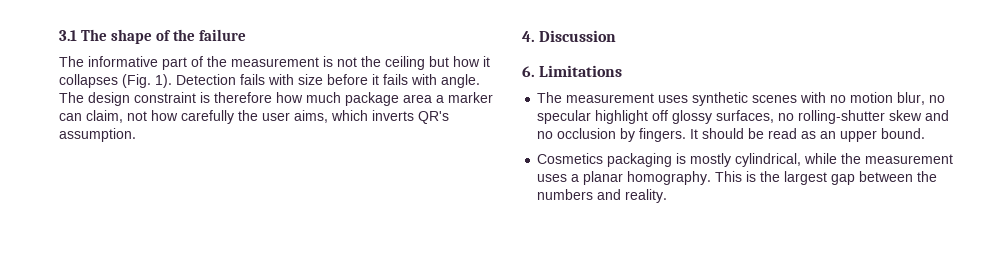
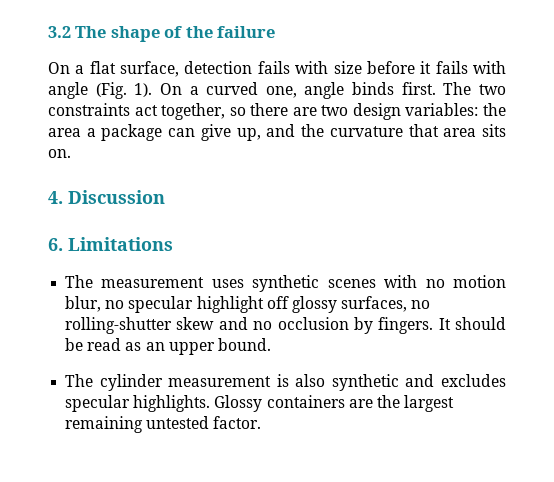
- 3.1 The shape of the failure
+ 3.2 The shape of the failure
- The informative part of the measurement is not the ceiling but how it collapses (Fig. 1). Detection fails with size before it fails with angle. The design constraint is therefore how much package area a marker can claim, not how carefully the user aims, which inverts QR's assumption.
+ On a flat surface, detection fails with size before it fails with angle (Fig. 1). On a curved one, angle binds first. The two constraints act together, so there are two design variables: the area a package can give up, and the curvature that area sits on.
- Cosmetics packaging is mostly cylindrical, while the measurement uses a planar homography. This is the largest gap between the numbers and reality.
+ The cylinder measurement is also synthetic and excludes specular highlights. Glossy containers are the largest remaining untested factor.

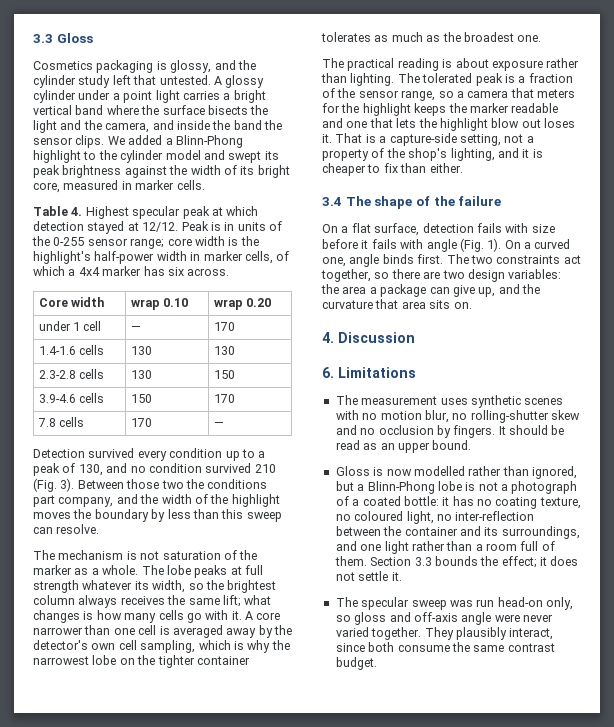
- 3.2 The shape of the failure
+ 3.3 Gloss
+ Cosmetics packaging is glossy, and the cylinder study left that untested. A glossy cylinder under a point light carries a bright vertical band where the surface bisects the light and the camera, and inside the band the sensor clips. We added a Blinn-Phong highlight to the cylinder model and swept its peak brightness against the width of its bright core, measured in marker cells.
+ Table 4. Highest specular peak at which detection stayed at 12/12. Peak is in units of the 0-255 sensor range; core width is the highlight's half-power width in marker cells, of which a 4x4 marker has six across.
+ Core width | wrap 0.10 | wrap 0.20
+ under 1 cell | — | 170
+ 1.4-1.6 cells | 130 | 130
+ 2.3-2.8 cells | 130 | 150
+ 3.9-4.6 cells | 150 | 170
+ 7.8 cells | 170 | —
+ Detection survived every condition up to a peak of 130, and no condition survived 210 (Fig. 3). Between those two the conditions part company, and the width of the highlight moves the boundary by less than this sweep can resolve.
+ The mechanism is not saturation of the marker as a whole. The lobe peaks at full strength whatever its width, so the brightest column always receives the same lift; what changes is how many cells go with it. A core narrower than one cell is averaged away by the detector's own cell sampling, which is why the narrowest lobe on the tighter container tolerates as much as the broadest one.
+ The practical reading is about exposure rather than lighting. The tolerated peak is a fraction of the sensor range, so a camera that meters for the highlight keeps the marker readable and one that lets the highlight blow out loses it. That is a capture-side setting, not a property of the shop's lighting, and it is cheaper to fix than either.
+ 3.4 The shape of the failure
- The measurement uses synthetic scenes with no motion blur, no specular highlight off glossy surfaces, no rolling-shutter skew and no occlusion by fingers.
+ The measurement uses synthetic scenes with no motion blur, no rolling-shutter skew and no occlusion by fingers.
- The cylinder measurement is also synthetic and excludes specular highlights. Glossy containers are the largest remaining untested factor.
+ Gloss is now modelled rather than ignored, but a Blinn-Phong lobe is not a photograph of a coated bottle: it has no coating texture, no coloured light, no inter-reflection between the container and its surroundings, and one light rather than a room full of them. Section 3.3 bounds the effect; it does not settle it.
+ The specular sweep was run head-on only, so gloss and off-axis angle were never varied together. They plausibly interact, since both consume the same contrast budget.

